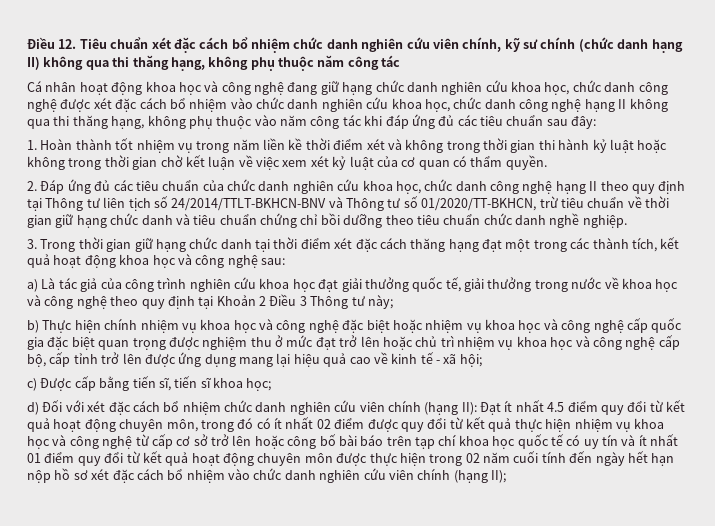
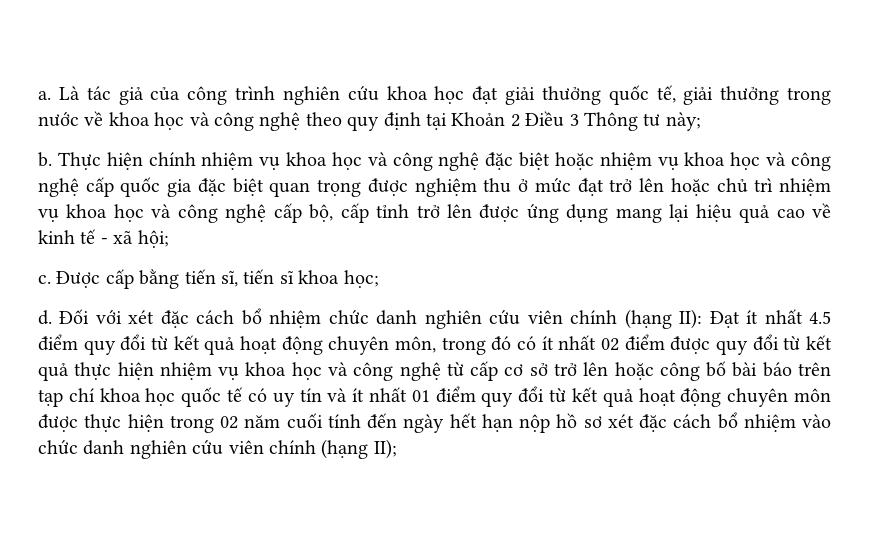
- Điều 12. Tiêu chuẩn xét đặc cách bổ nhiệm chức danh nghiên cứu viên chính, kỹ sư chính (chức danh hạng II) không qua thi thăng hạng, không phụ thuộc năm công tác
- Cá nhân hoạt động khoa học và công nghệ đang giữ hạng chức danh nghiên cứu khoa học, chức danh công nghệ được xét đặc cách bổ nhiệm vào chức danh nghiên cứu khoa học, chức danh công nghệ hạng II không qua thi thăng hạng, không phụ thuộc vào năm công tác khi đáp ứng đủ các tiêu chuẩn sau đây:
- 1. Hoàn thành tốt nhiệm vụ trong năm liền kề thời điểm xét và không trong thời gian thi hành kỷ luật hoặc không trong thời gian chờ kết luận về việc xem xét kỷ luật của cơ quan có thẩm quyền.
- 2. Đáp ứng đủ các tiêu chuẩn của chức danh nghiên cứu khoa học, chức danh công nghệ hạng II theo quy định tại Thông tư liên tịch số 24/2014/TTLT-BKHCN-BNV và Thông tư số 01/2020/TT-BKHCN, trừ tiêu chuẩn về thời gian giữ hạng chức danh và tiêu chuẩn chứng chỉ bồi dưỡng theo tiêu chuẩn chức danh nghề nghiệp.
- 3. Trong thời gian giữ hạng chức danh tại thời điểm xét đặc cách thăng hạng đạt một trong các thành tích, kết quả hoạt động khoa học và công nghệ sau:
- a) Là tác giả của công trình nghiên cứu khoa học đạt giải thưởng quốc tế, giải thưởng trong nước về khoa học và công nghệ theo quy định tại Khoản 2 Điều 3 Thông tư này;
+ a. Là tác giả của công trình nghiên cứu khoa học đạt giải thưởng quốc tế, giải thưởng trong nước về khoa học và công nghệ theo quy định tại Khoản 2 Điều 3 Thông tư này;
- b) Thực hiện chính nhiệm vụ khoa học và công nghệ đặc biệt hoặc nhiệm vụ khoa học và công nghệ cấp quốc gia đặc biệt quan trọng được nghiệm thu ở mức đạt trở lên hoặc chủ trì nhiệm vụ khoa học và công nghệ cấp bộ, cấp tỉnh trở lên được ứng dụng mang lại hiệu quả cao về kinh tế - xã hội;
+ b. Thực hiện chính nhiệm vụ khoa học và công nghệ đặc biệt hoặc nhiệm vụ khoa học và công nghệ cấp quốc gia đặc biệt quan trọng được nghiệm thu ở mức đạt trở lên hoặc chủ trì nhiệm vụ khoa học và công nghệ cấp bộ, cấp tỉnh trở lên được ứng dụng mang lại hiệu quả cao về kinh tế - xã hội;
- c) Được cấp bằng tiến sĩ, tiến sĩ khoa học;
+ c. Được cấp bằng tiến sĩ, tiến sĩ khoa học;
- d) Đối với xét đặc cách bổ nhiệm chức danh nghiên cứu viên chính (hạng II):
+ d. Đối với xét đặc cách bổ nhiệm chức danh nghiên cứu viên chính (hạng II):

